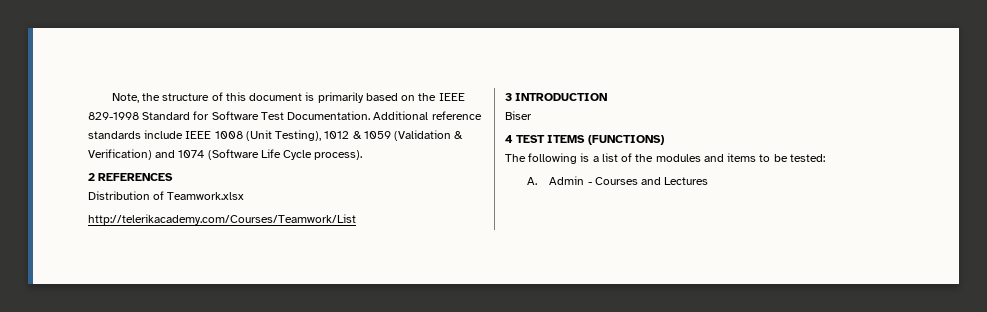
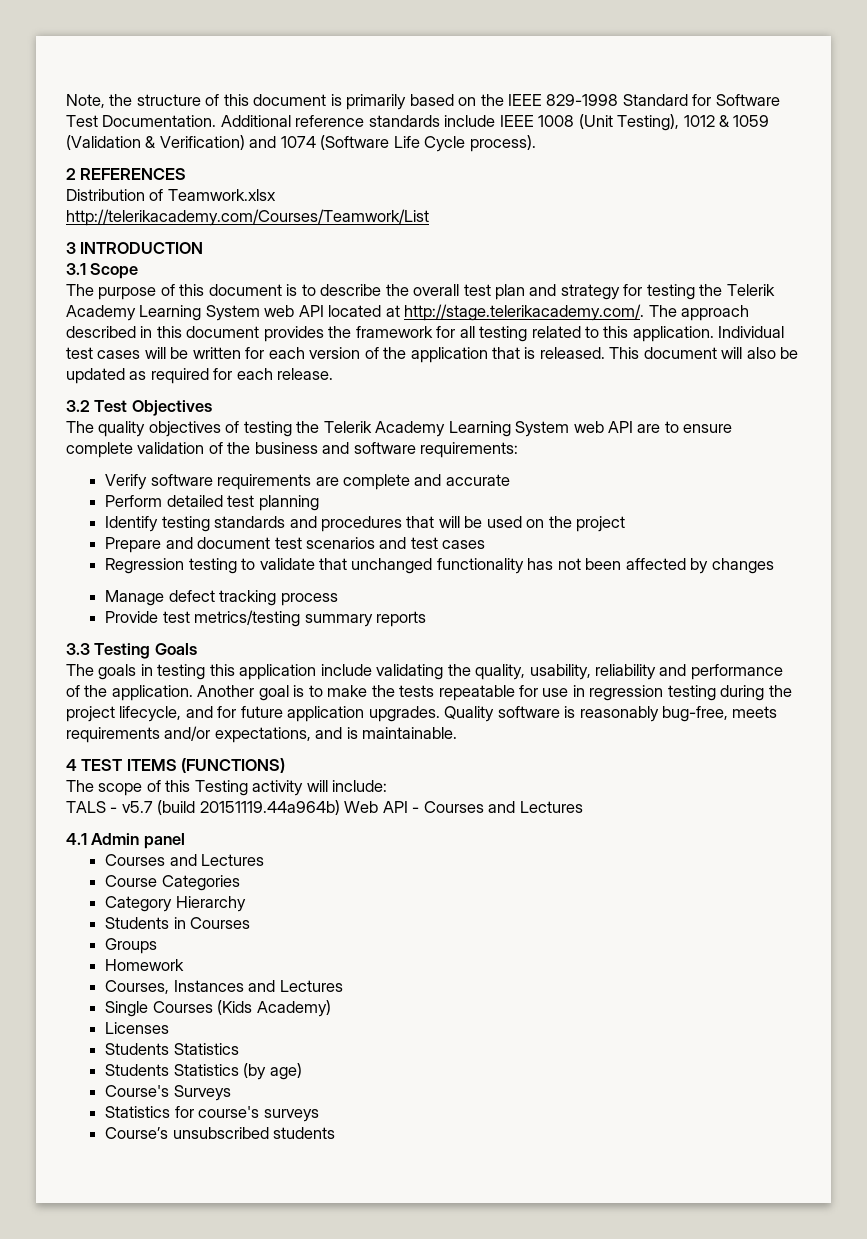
- Biser
+ 3.1 Scope
+ The purpose of this document is to describe the overall test plan and strategy for testing the Telerik Academy Learning System web API located at http://stage.telerikacademy.com/. The approach described in this document provides the framework for all testing related to this application. Individual test cases will be written for each version of the application that is released. This document will also be updated as required for each release.
+ 3.2 Test Objectives
+ The quality objectives of testing the Telerik Academy Learning System web API are to ensure complete validation of the business and software requirements:
+ Verify software requirements are complete and accurate
+ Perform detailed test planning
+ Identify testing standards and procedures that will be used on the project
+ Prepare and document test scenarios and test cases
+ Regression testing to validate that unchanged functionality has not been affected by changes
+ Manage defect tracking process
+ Provide test metrics/testing summary reports
+ 3.3 Testing Goals
+ The goals in testing this application include validating the quality, usability, reliability and performance of the application. Another goal is to make the tests repeatable for use in regression testing during the project lifecycle, and for future application upgrades. Quality software is reasonably bug-free, meets requirements and/or expectations, and is maintainable.
- The following is a list of the modules and items to be tested:
- A. Admin - Courses and Lectures
+ The scope of this Testing activity will include:
+ TALS - v5.7 (build 20151119.44a964b) Web API - Courses and Lectures
+ 4.1 Admin panel
+ Courses and Lectures
+ Course Categories
+ Category Hierarchy
+ Students in Courses
+ Groups
+ Homework
+ Courses, Instances and Lectures
+ Single Courses (Kids Academy)
+ Licenses
+ Students Statistics
+ Students Statistics (by age)
+ Course's Surveys
+ Statistics for course's surveys
+ Course’s unsubscribed students

